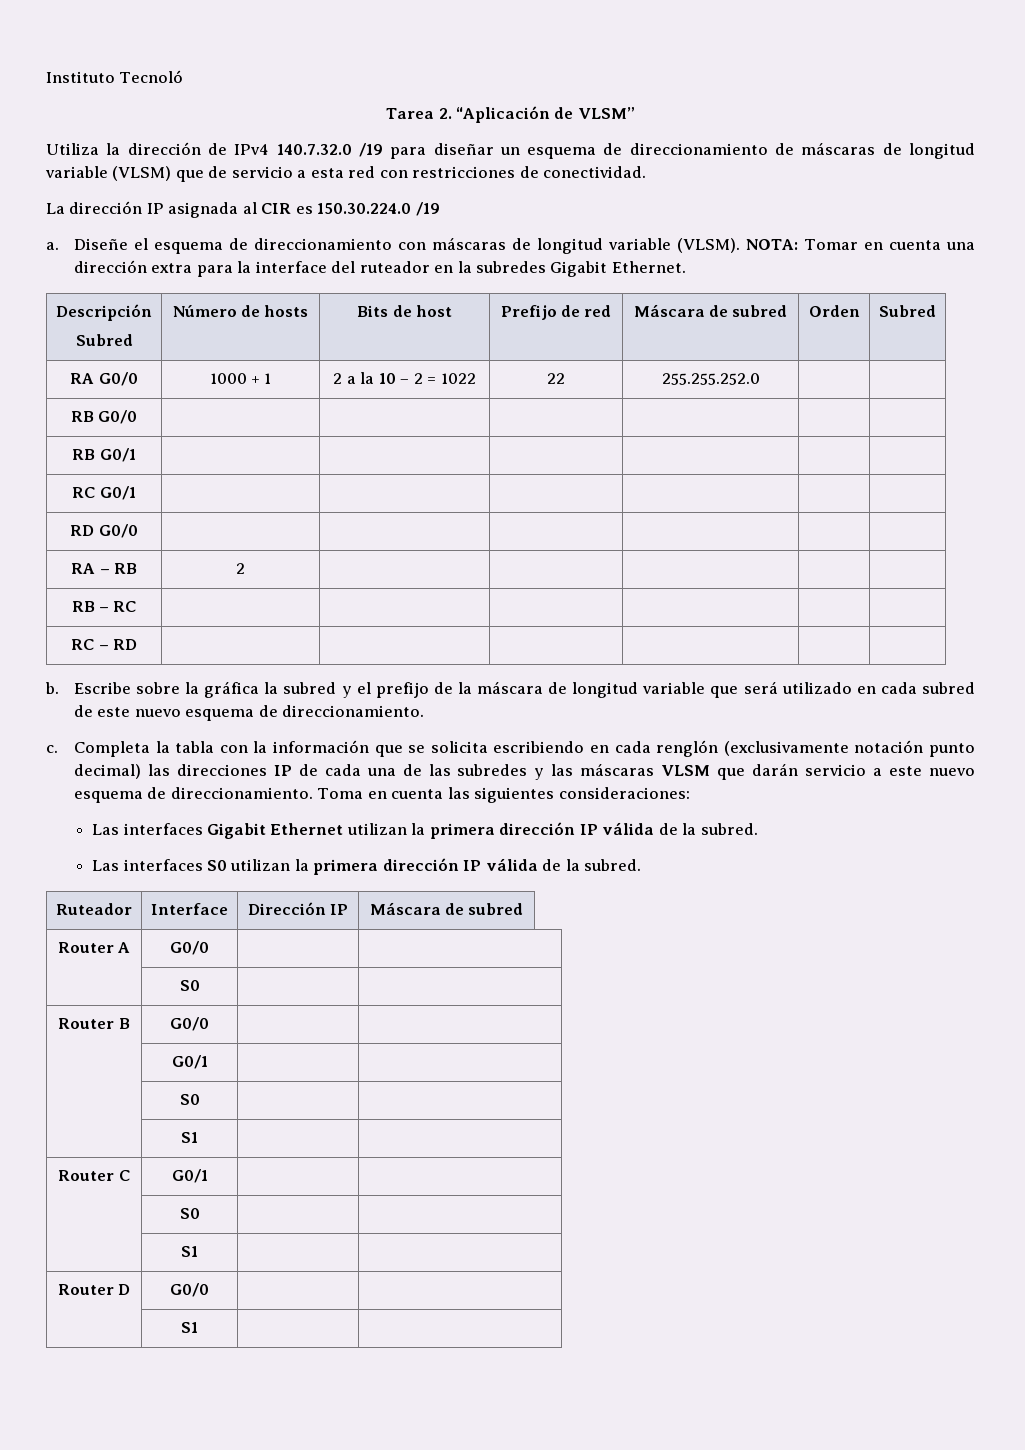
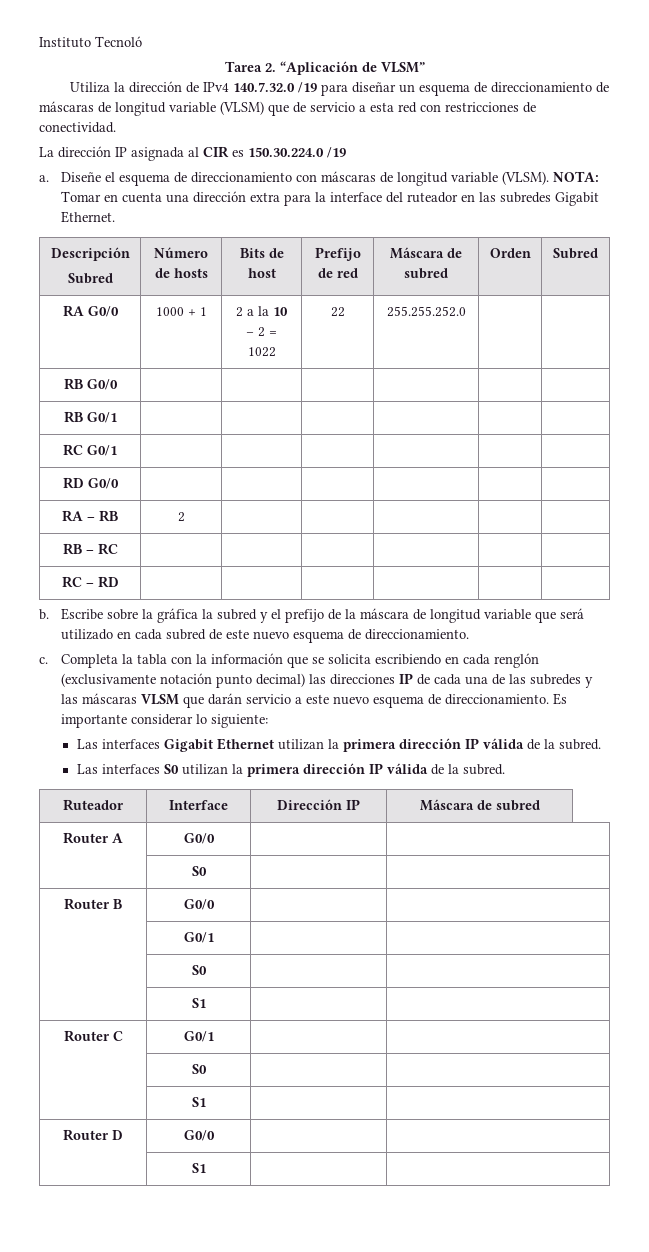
- NOTA: Tomar en cuenta una dirección extra para la interface del ruteador en la subredes Gigabit Ethernet.
+ NOTA: Tomar en cuenta una dirección extra para la interface del ruteador en las subredes Gigabit Ethernet.
- Toma en cuenta las siguientes consideraciones:
+ Es importante considerar lo siguiente:

